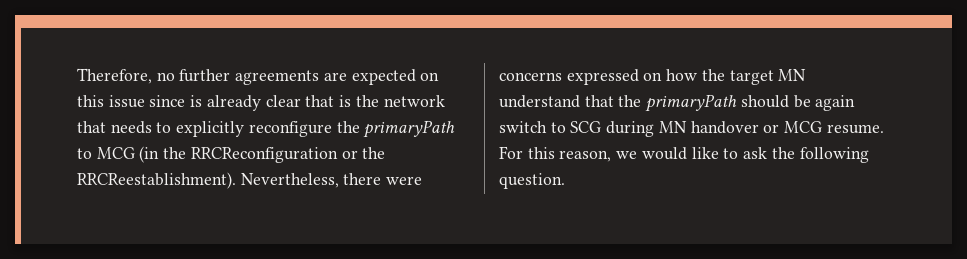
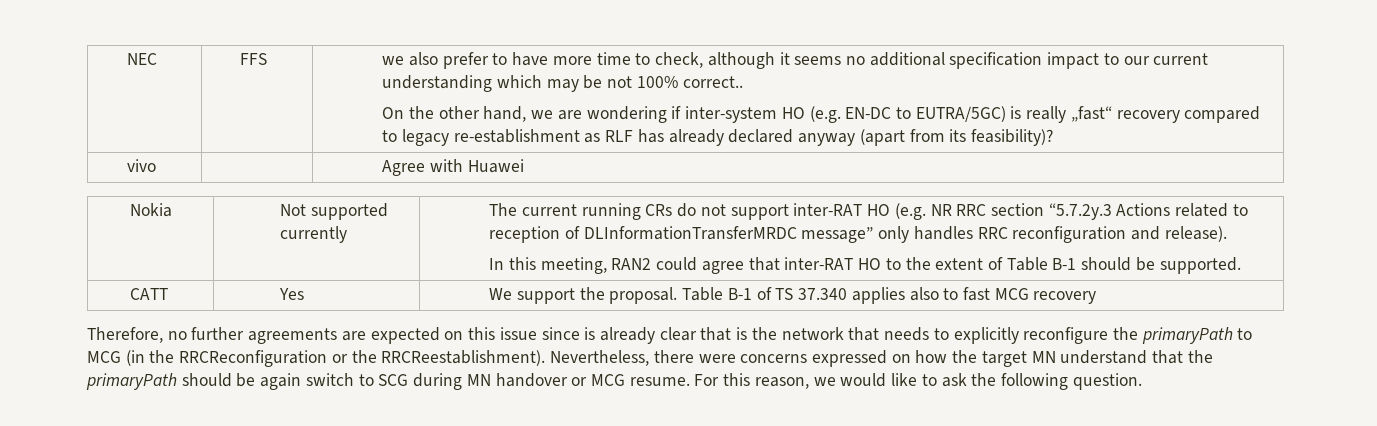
+ NEC | FFS | we also prefer to have more time to check, although it seems no additional specification impact to our current understanding which may be not 100% correct..
+ On the other hand, we are wondering if inter-system HO (e.g. EN-DC to EUTRA/5GC) is really „fast“ recovery compared to legacy re-establishment as RLF has already declared anyway (apart from its feasibility)?
+ vivo | | Agree with Huawei
+ Nokia | Not supported currently | The current running CRs do not support inter-RAT HO (e.g. NR RRC section “5.7.2y.3 Actions related to reception of DLInformationTransferMRDC message” only handles RRC reconfiguration and release).
+ In this meeting, RAN2 could agree that inter-RAT HO to the extent of Table B-1 should be supported.
+ CATT | Yes | We support the proposal. Table B-1 of TS 37.340 applies also to fast MCG recovery

